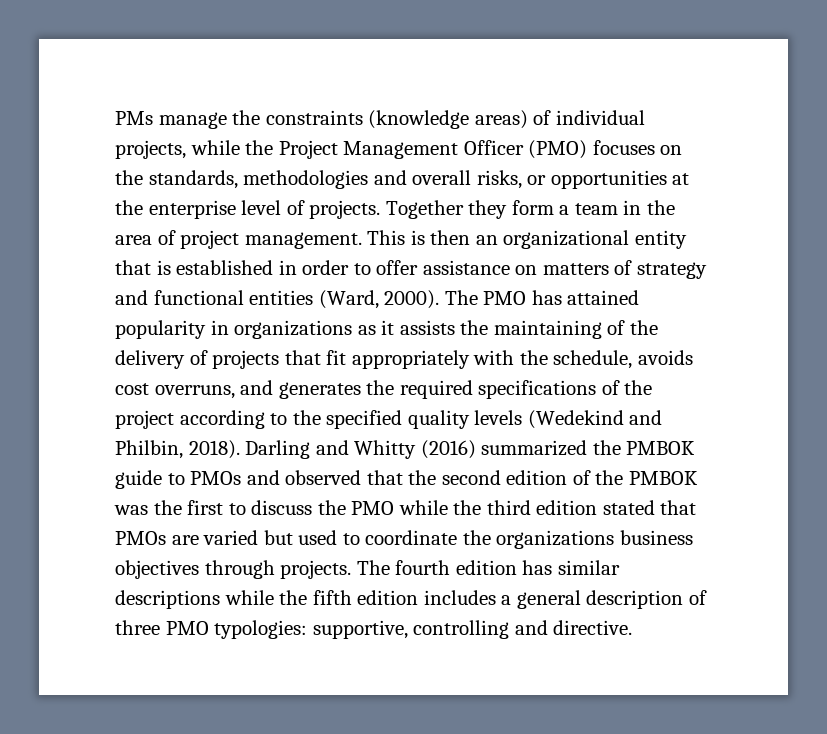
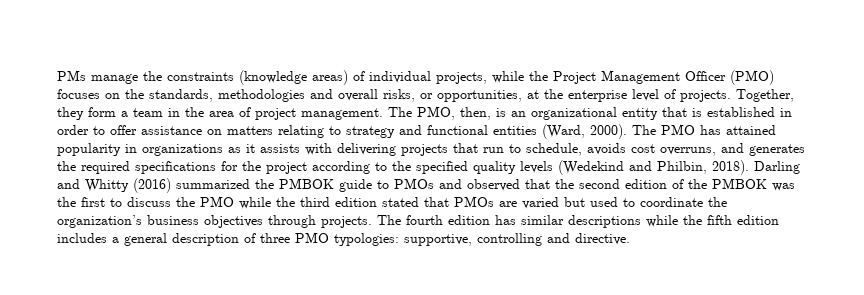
- PMs manage the constraints (knowledge areas) of individual projects, while the Project Management Officer (PMO) focuses on the standards, methodologies and overall risks, or opportunities at the enterprise level of projects.
+ PMs manage the constraints (knowledge areas) of individual projects, while the Project Management Officer (PMO) focuses on the standards, methodologies and overall risks, or opportunities, at the enterprise level of projects.
- Together they form a team in the area of project management.
+ Together, they form a team in the area of project management.
- This is then an organizational entity that is established in order to offer assistance on matters of strategy and functional entities (Ward, 2000).
+ The PMO, then, is an organizational entity that is established in order to offer assistance on matters relating to strategy and functional entities (Ward, 2000).
- The PMO has attained popularity in organizations as it assists the maintaining of the delivery of projects that fit appropriately with the schedule, avoids cost overruns, and generates the required specifications of the project according to the specified quality levels (Wedekind and Philbin, 2018).
+ The PMO has attained popularity in organizations as it assists with delivering projects that run to schedule, avoids cost overruns, and generates the required specifications for the project according to the specified quality levels (Wedekind and Philbin, 2018).
- Darling and Whitty (2016) summarized the PMBOK guide to PMOs and observed that the second edition of the PMBOK was the first to discuss the PMO while the third edition stated that PMOs are varied but used to coordinate the organizations business objectives through projects.
+ Darling and Whitty (2016) summarized the PMBOK guide to PMOs and observed that the second edition of the PMBOK was the first to discuss the PMO while the third edition stated that PMOs are varied but used to coordinate the organization’s business objectives through projects.

